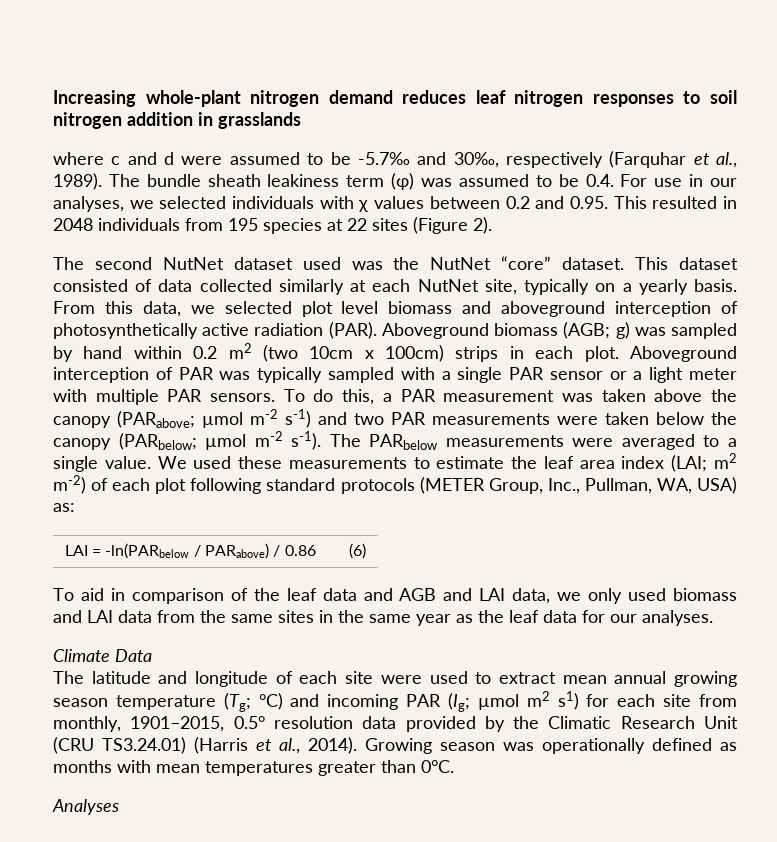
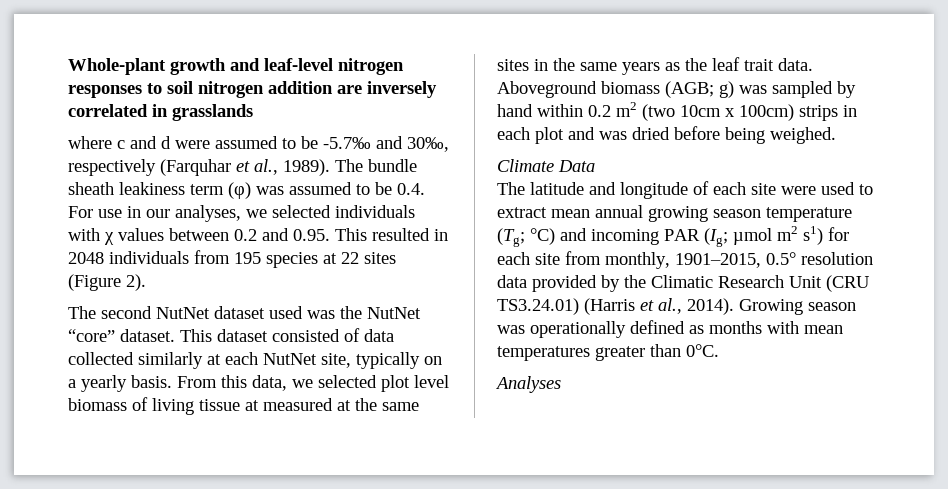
- Increasing whole-plant nitrogen demand reduces leaf nitrogen responses to soil nitrogen addition in grasslands
+ Whole-plant growth and leaf-level nitrogen responses to soil nitrogen addition are inversely correlated in grasslands
- From this data, we selected plot level biomass and aboveground interception of photosynthetically active radiation (PAR).
+ From this data, we selected plot level biomass of living tissue at measured at the same sites in the same years as the leaf trait data.
- Aboveground biomass (AGB; g) was sampled by hand within 0.2 m2 (two 10cm x 100cm) strips in each plot. Aboveground interception of PAR was typically sampled with a single PAR sensor or a light meter with multiple PAR sensors. To do this, a PAR measurement was taken above the canopy (PARabove; µmol m-2 s-1) and two PAR measurements were taken below the canopy (PARbelow; µmol m-2 s-1). The PARbelow measurements were averaged to a single value. We used these measurements to estimate the leaf area index (LAI; m2 m-2) of each plot following standard protocols (METER Group, Inc., Pullman, WA, USA) as:
- LAI = -ln(PARbelow / PARabove) / 0.86 | (6)
- To aid in comparison of the leaf data and AGB and LAI data, we only used biomass and LAI data from the same sites in the same year as the leaf data for our analyses.
+ Aboveground biomass (AGB; g) was sampled by hand within 0.2 m2 (two 10cm x 100cm) strips in each plot and was dried before being weighed.

